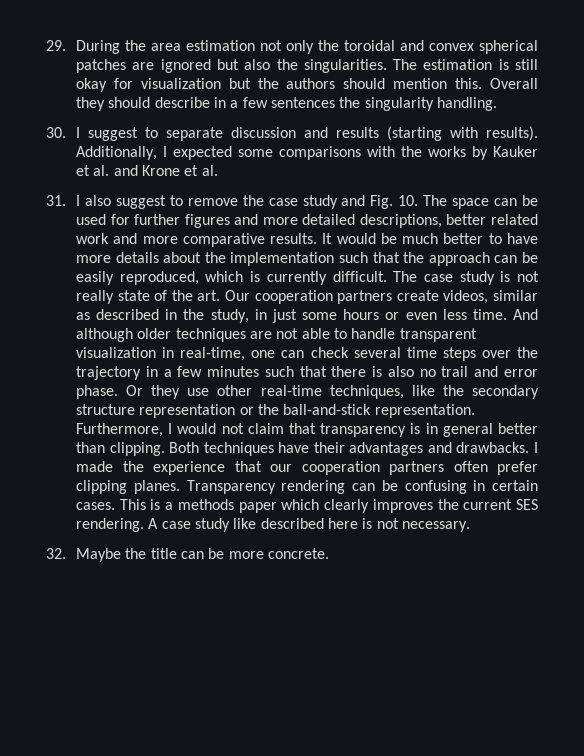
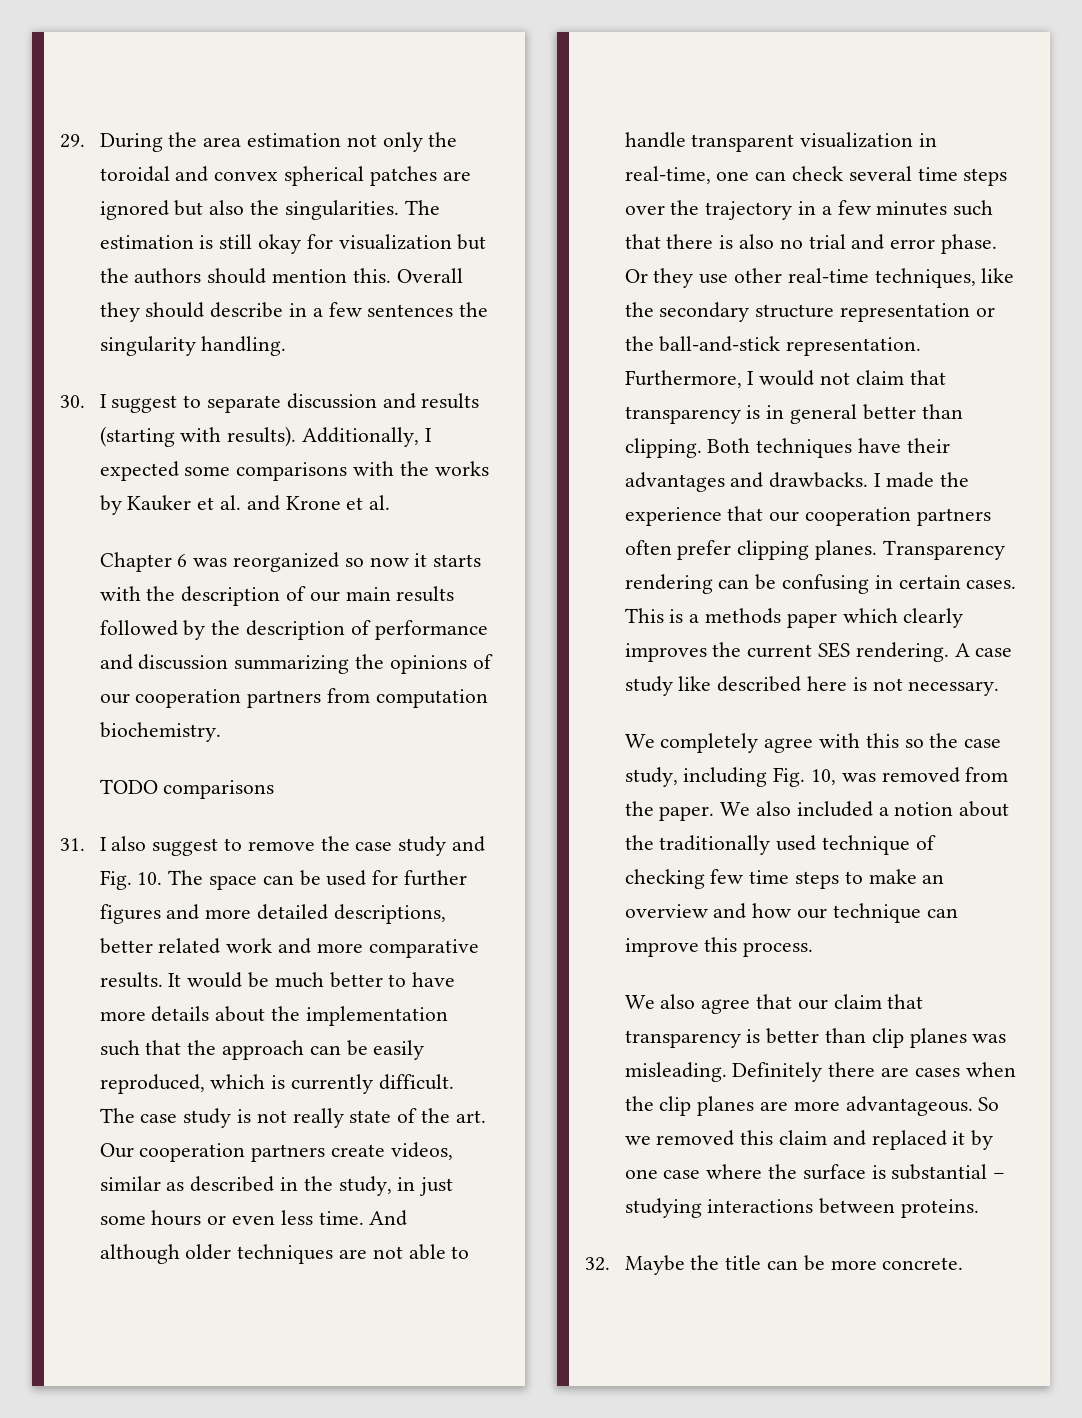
+ Chapter 6 was reorganized so now it starts with the description of our main results followed by the description of performance and discussion summarizing the opinions of our cooperation partners from computation biochemistry.
+ TODO comparisons
- And although older techniques are not able to handle transparent visualization in real-time, one can check several time steps over the trajectory in a few minutes such that there is also no trail and error phase.
+ And although older techniques are not able to handle transparent visualization in real-time, one can check several time steps over the trajectory in a few minutes such that there is also no trial and error phase.
+ We completely agree with this so the case study, including Fig. 10, was removed from the paper. We also included a notion about the traditionally used technique of checking few time steps to make an overview and how our technique can improve this process.
+ We also agree that our claim that transparency is better than clip planes was misleading. Definitely there are cases when the clip planes are more advantageous. So we removed this claim and replaced it by one case where the surface is substantial – studying interactions between proteins.

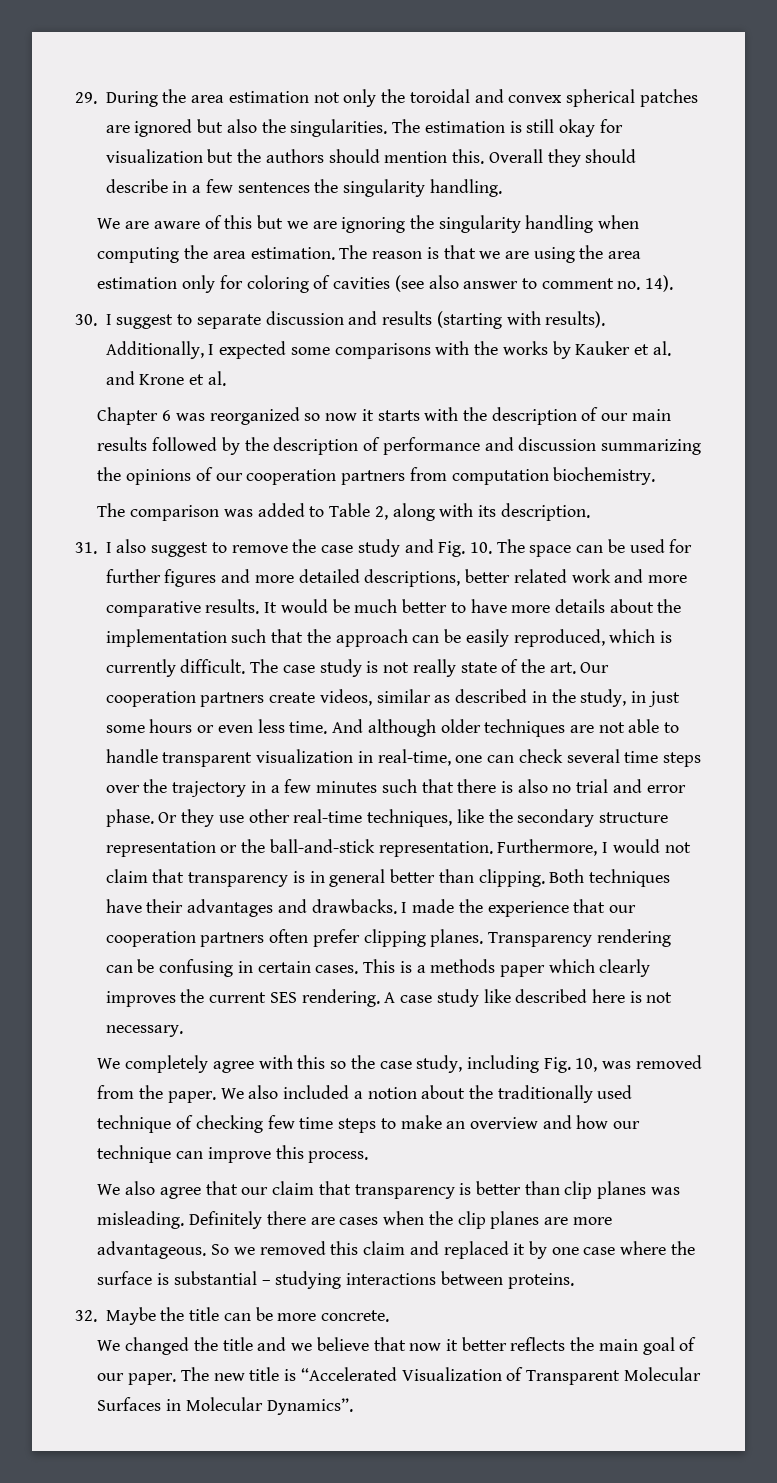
+ We are aware of this but we are ignoring the singularity handling when computing the area estimation. The reason is that we are using the area estimation only for coloring of cavities (see also answer to comment no. 14).
- TODO comparisons
+ The comparison was added to Table 2, along with its description.
+ We changed the title and we believe that now it better reflects the main goal of our paper. The new title is “Accelerated Visualization of Transparent Molecular Surfaces in Molecular Dynamics”.

